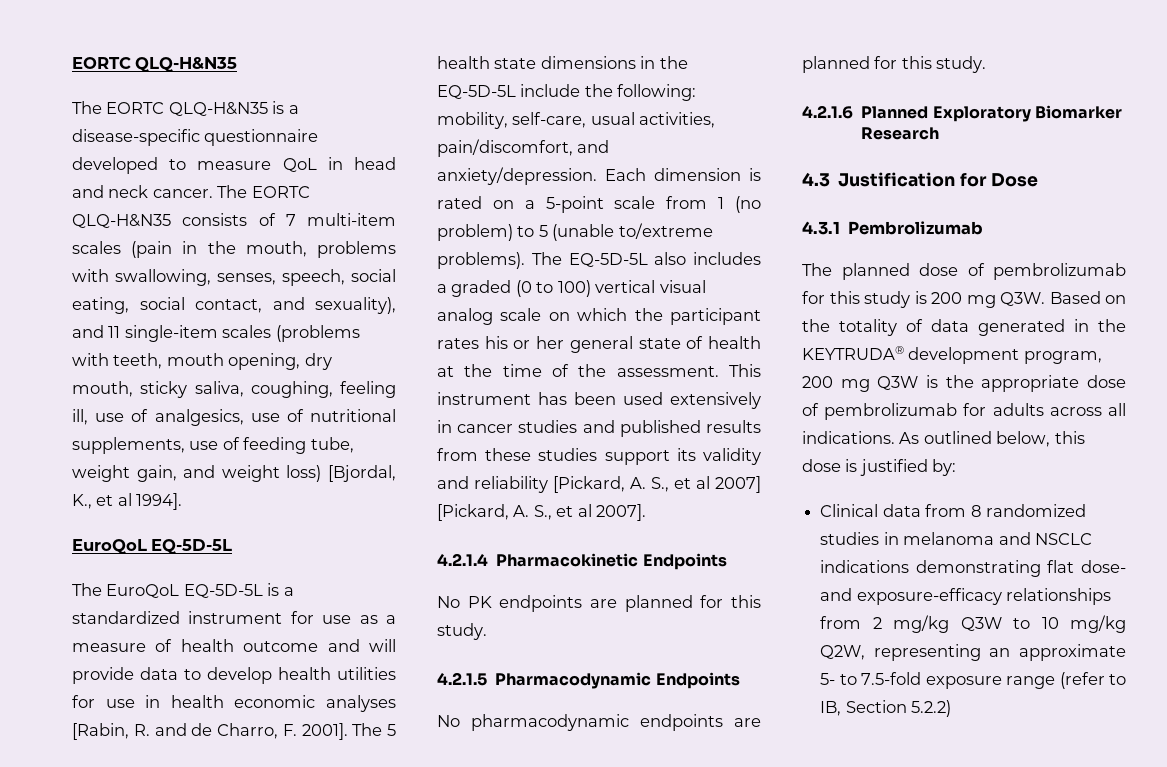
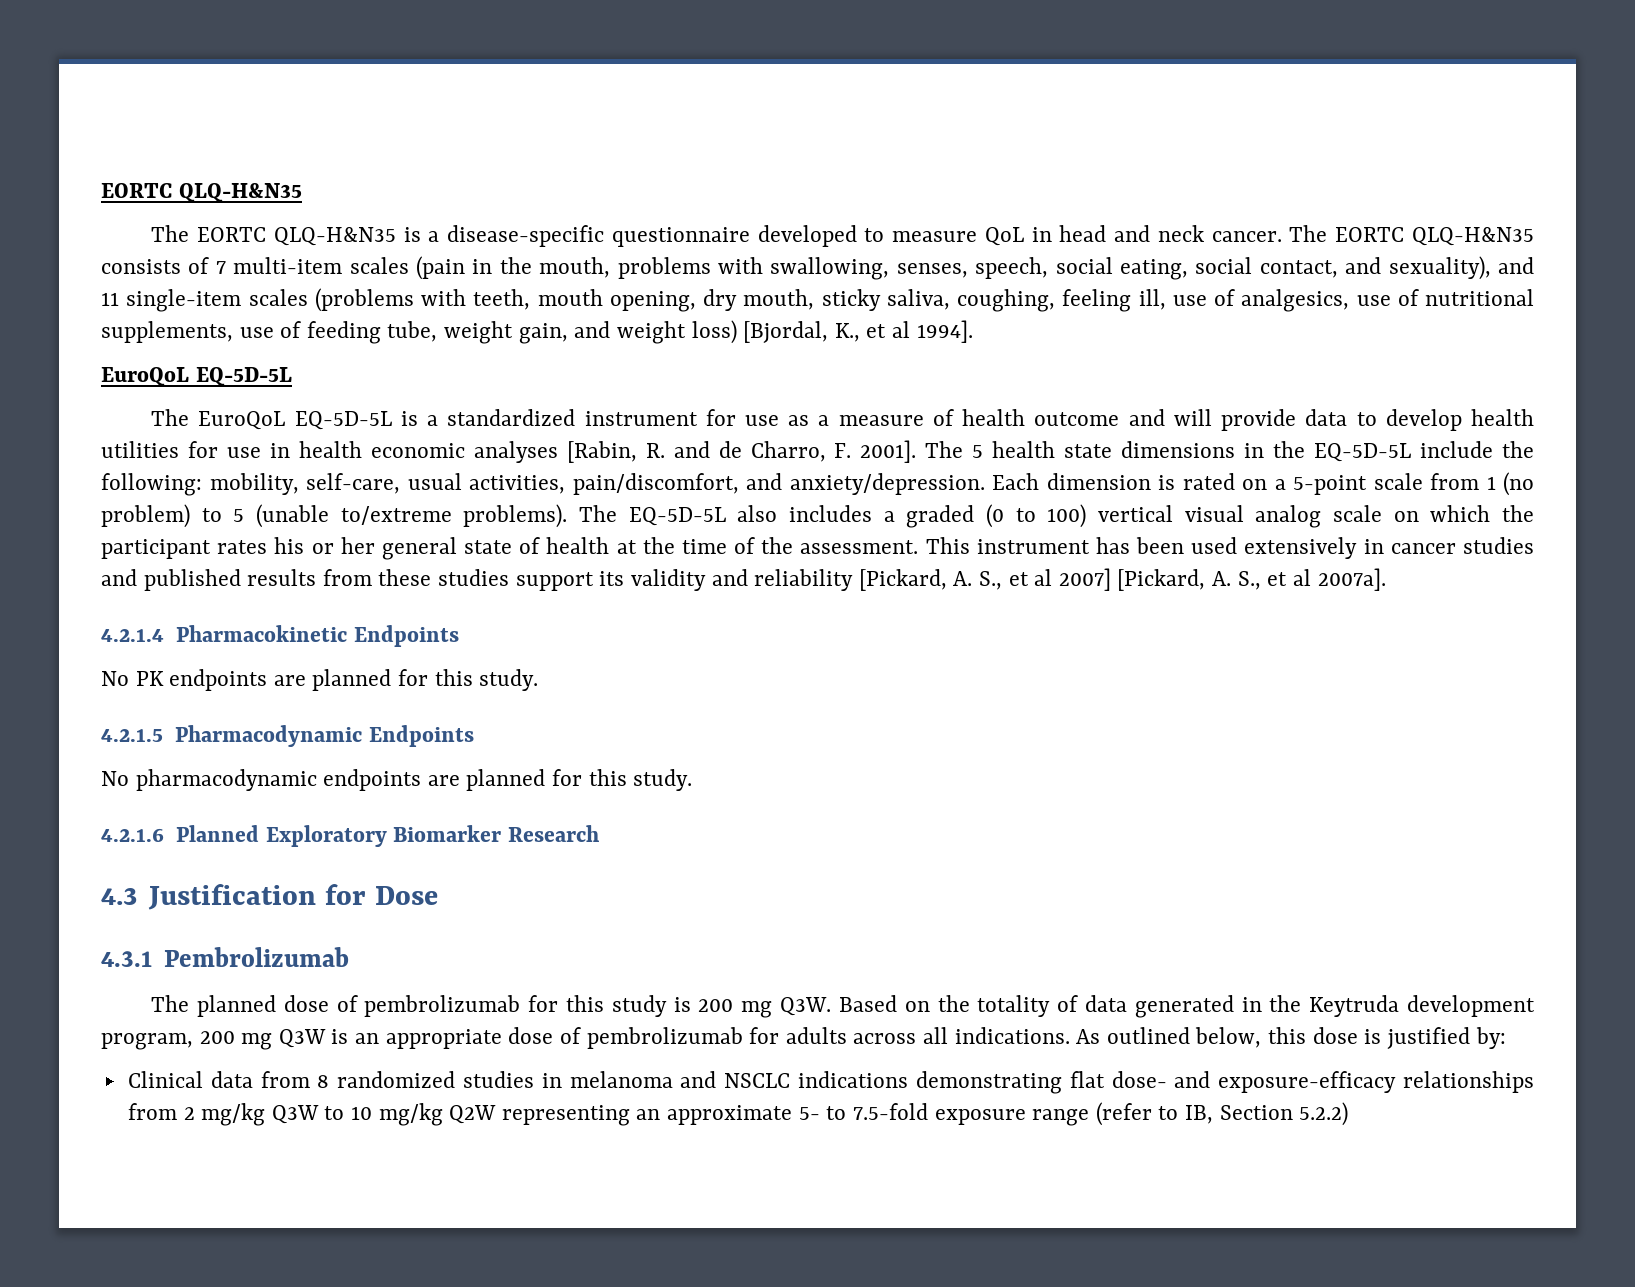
- This instrument has been used extensively in cancer studies and published results from these studies support its validity and reliability [Pickard, A. S., et al 2007] [Pickard, A. S., et al 2007].
+ This instrument has been used extensively in cancer studies and published results from these studies support its validity and reliability [Pickard, A. S., et al 2007] [Pickard, A. S., et al 2007a].
- The planned dose of pembrolizumab for this study is 200 mg Q3W. Based on the totality of data generated in the KEYTRUDA® development program, 200 mg Q3W is the appropriate dose of pembrolizumab for adults across all indications.
+ The planned dose of pembrolizumab for this study is 200 mg Q3W. Based on the totality of data generated in the Keytruda development program, 200 mg Q3W is an appropriate dose of pembrolizumab for adults across all indications.
- Clinical data from 8 randomized studies in melanoma and NSCLC indications demonstrating flat dose- and exposure-efficacy relationships from 2 mg/kg Q3W to 10 mg/kg Q2W, representing an approximate 5- to 7.5-fold exposure range (refer to IB, Section 5.2.2)
+ Clinical data from 8 randomized studies in melanoma and NSCLC indications demonstrating flat dose- and exposure-efficacy relationships from 2 mg/kg Q3W to 10 mg/kg Q2W representing an approximate 5- to 7.5-fold exposure range (refer to IB, Section 5.2.2)

